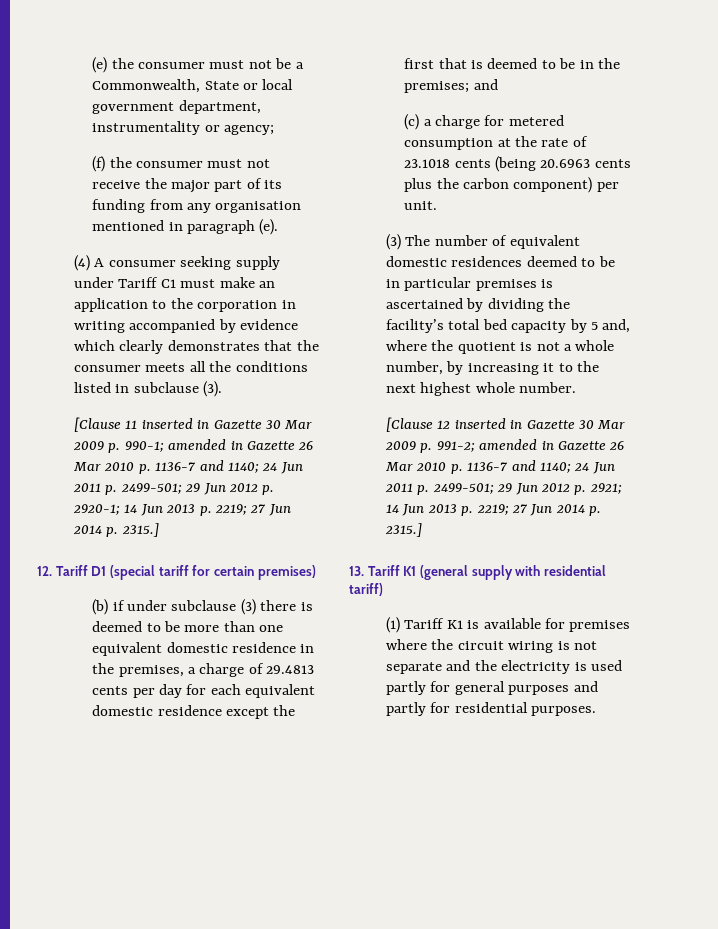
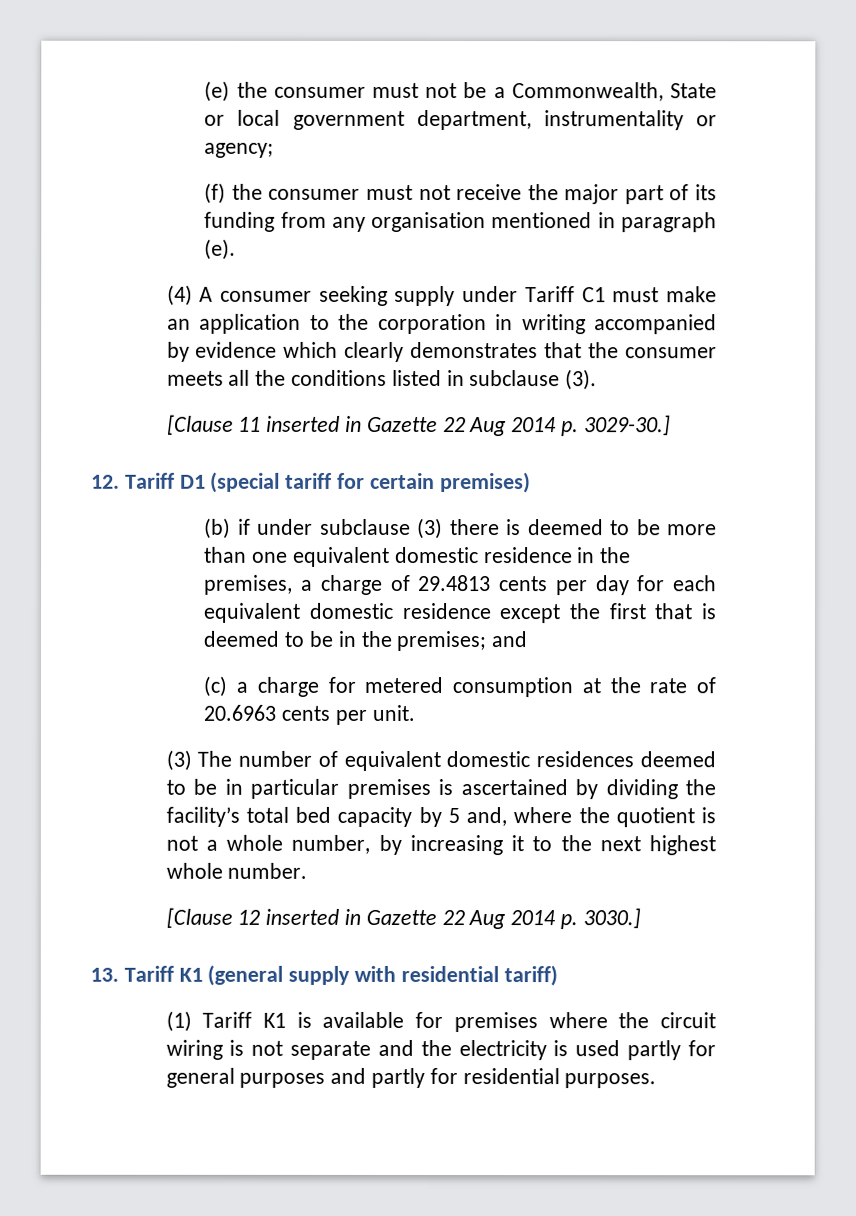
- [Clause 11 inserted in Gazette 30 Mar 2009 p. 990-1; amended in Gazette 26 Mar 2010 p. 1136-7 and 1140; 24 Jun 2011 p. 2499-501; 29 Jun 2012 p. 2920-1; 14 Jun 2013 p. 2219; 27 Jun 2014 p. 2315.]
+ [Clause 11 inserted in Gazette 22 Aug 2014 p. 3029-30.]
- (c) a charge for metered consumption at the rate of 23.1018 cents (being 20.6963 cents plus the carbon component) per unit.
+ (c) a charge for metered consumption at the rate of 20.6963 cents per unit.
- [Clause 12 inserted in Gazette 30 Mar 2009 p. 991-2; amended in Gazette 26 Mar 2010 p. 1136-7 and 1140; 24 Jun 2011 p. 2499-501; 29 Jun 2012 p. 2921; 14 Jun 2013 p. 2219; 27 Jun 2014 p. 2315.]
+ [Clause 12 inserted in Gazette 22 Aug 2014 p. 3030.]

